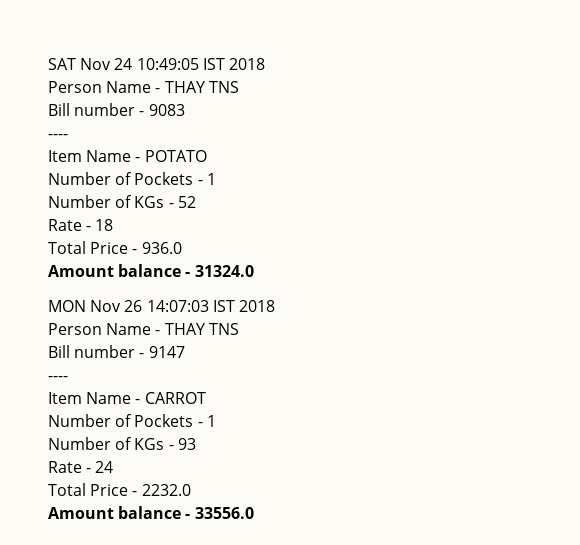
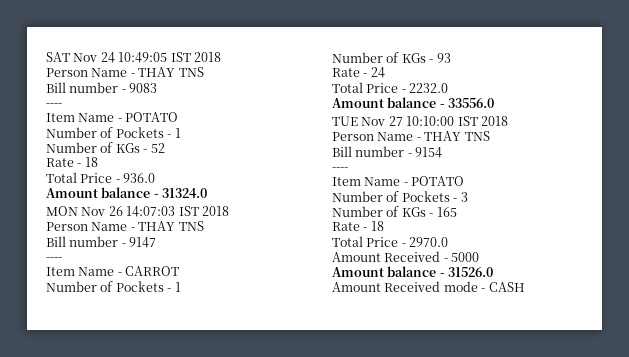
+ TUE Nov 27 10:10:00 IST 2018
+ Person Name - THAY TNS
+ Bill number - 9154
+ ----
+ Item Name - POTATO
+ Number of Pockets - 3
+ Number of KGs - 165
+ Rate - 18
+ Total Price - 2970.0
+ Amount Received - 5000
+ Amount balance - 31526.0
+ Amount Received mode - CASH

